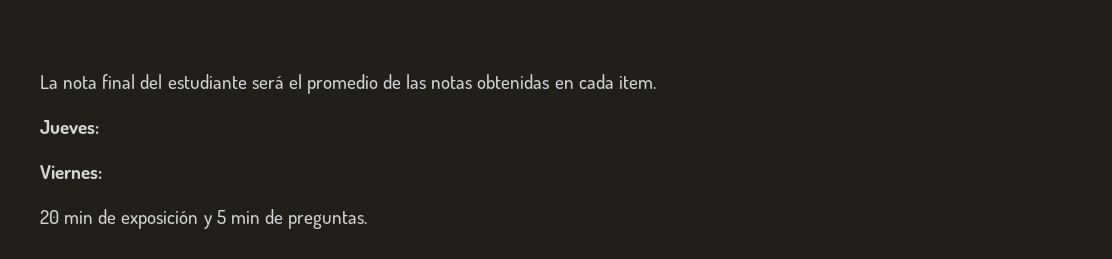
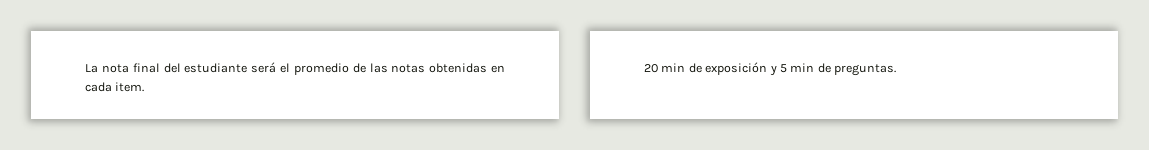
- Jueves:
- Viernes:

